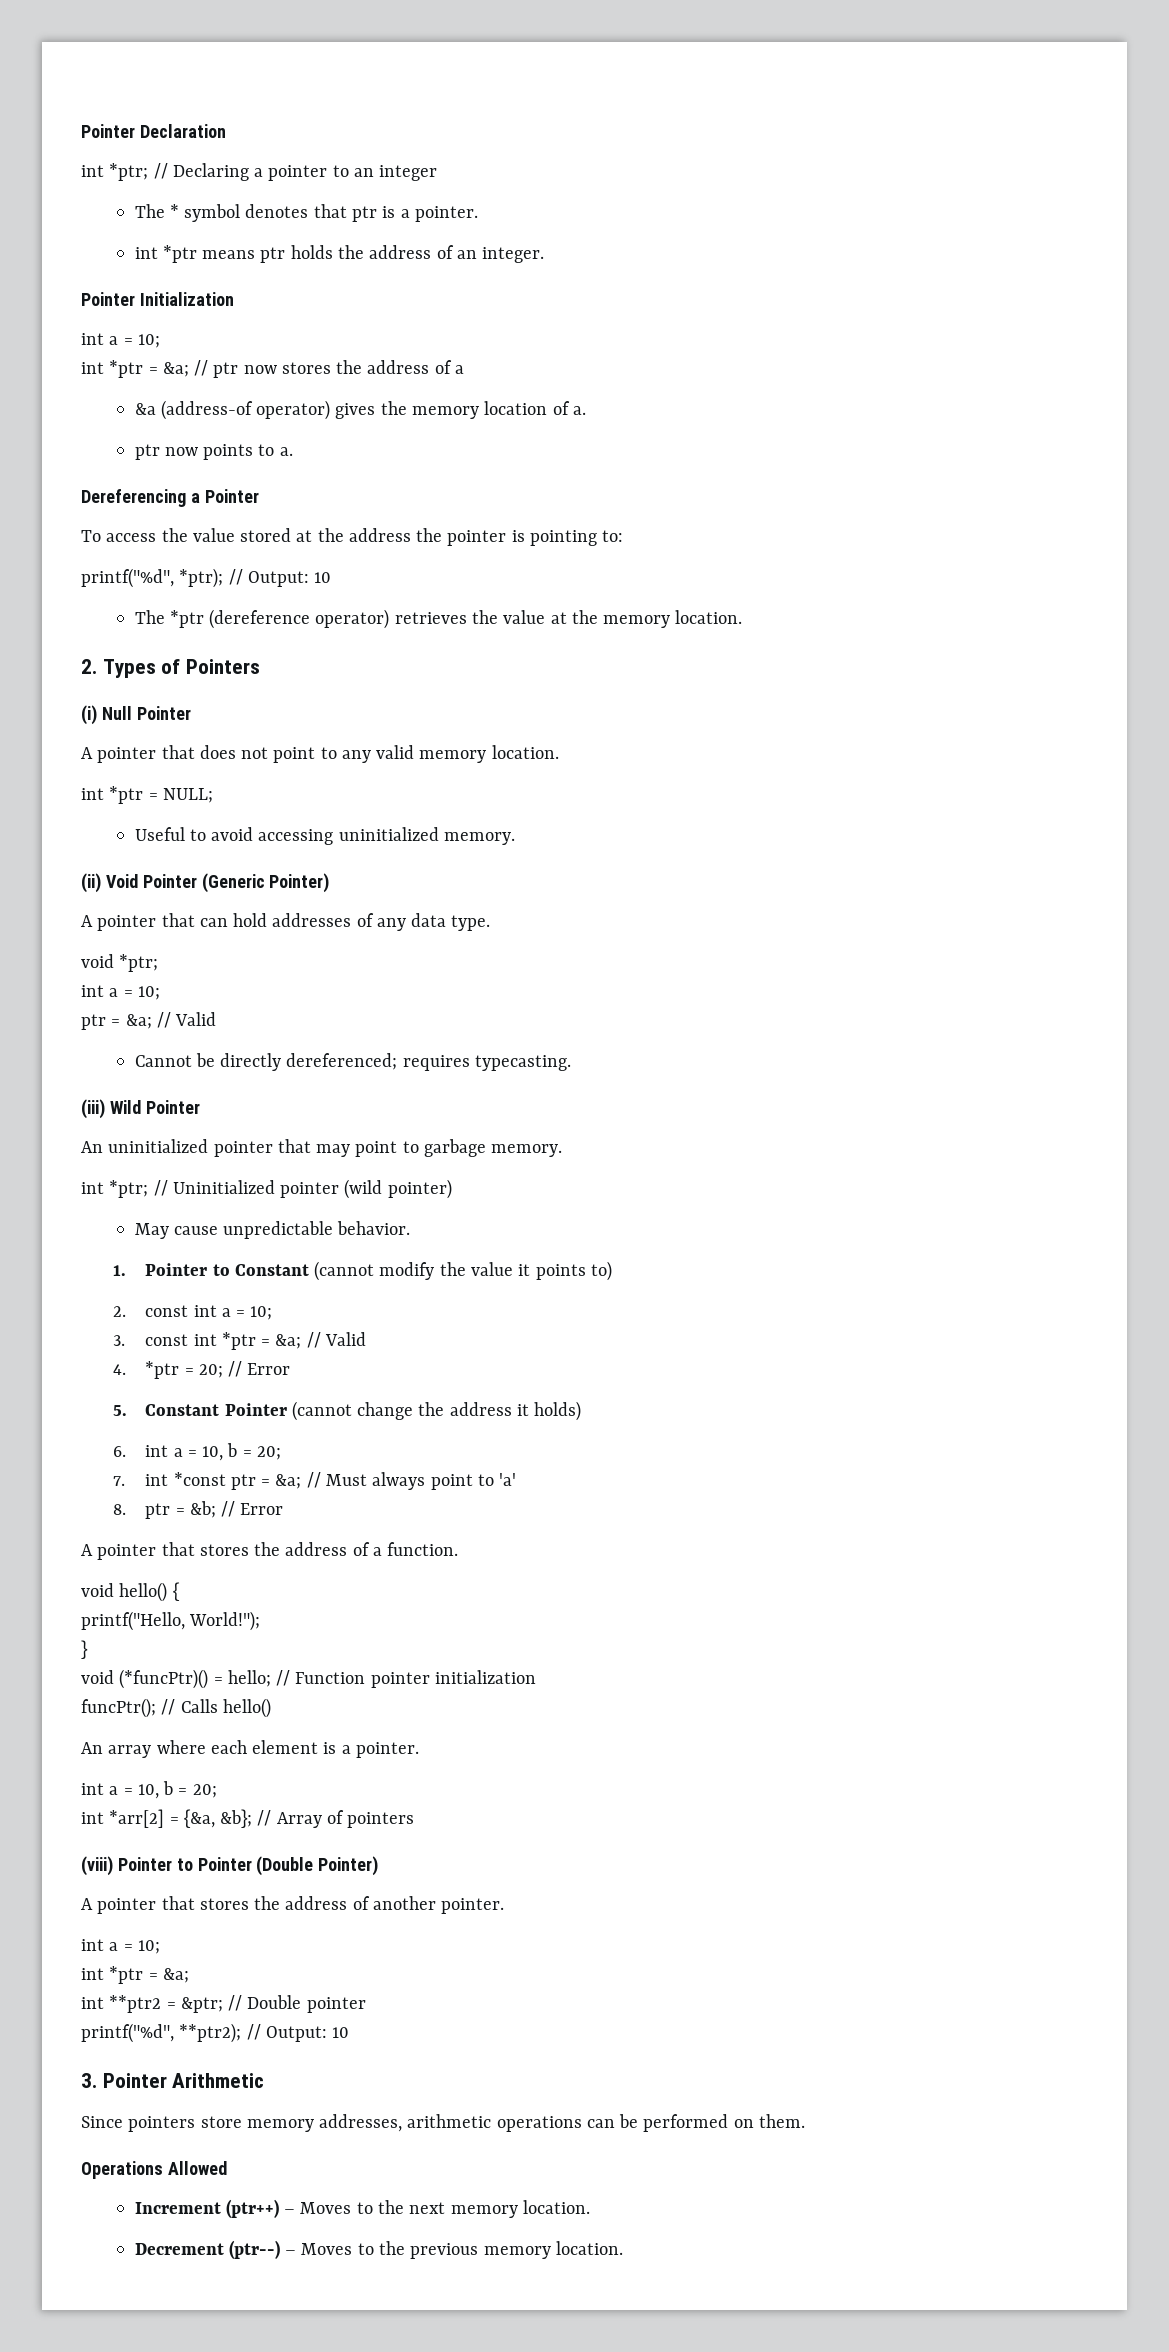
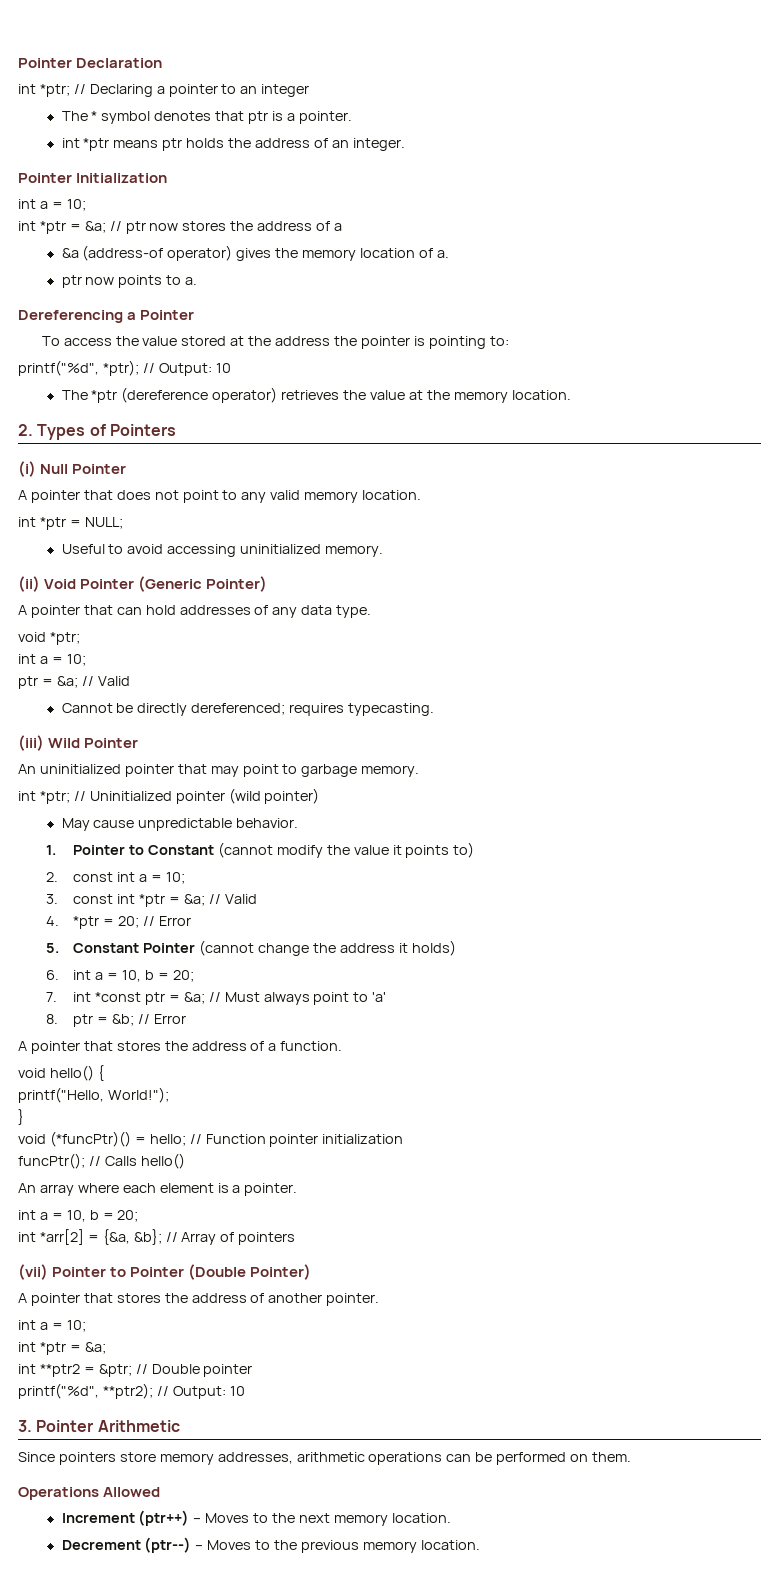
- (viii) Pointer to Pointer (Double Pointer)
+ (vii) Pointer to Pointer (Double Pointer)

